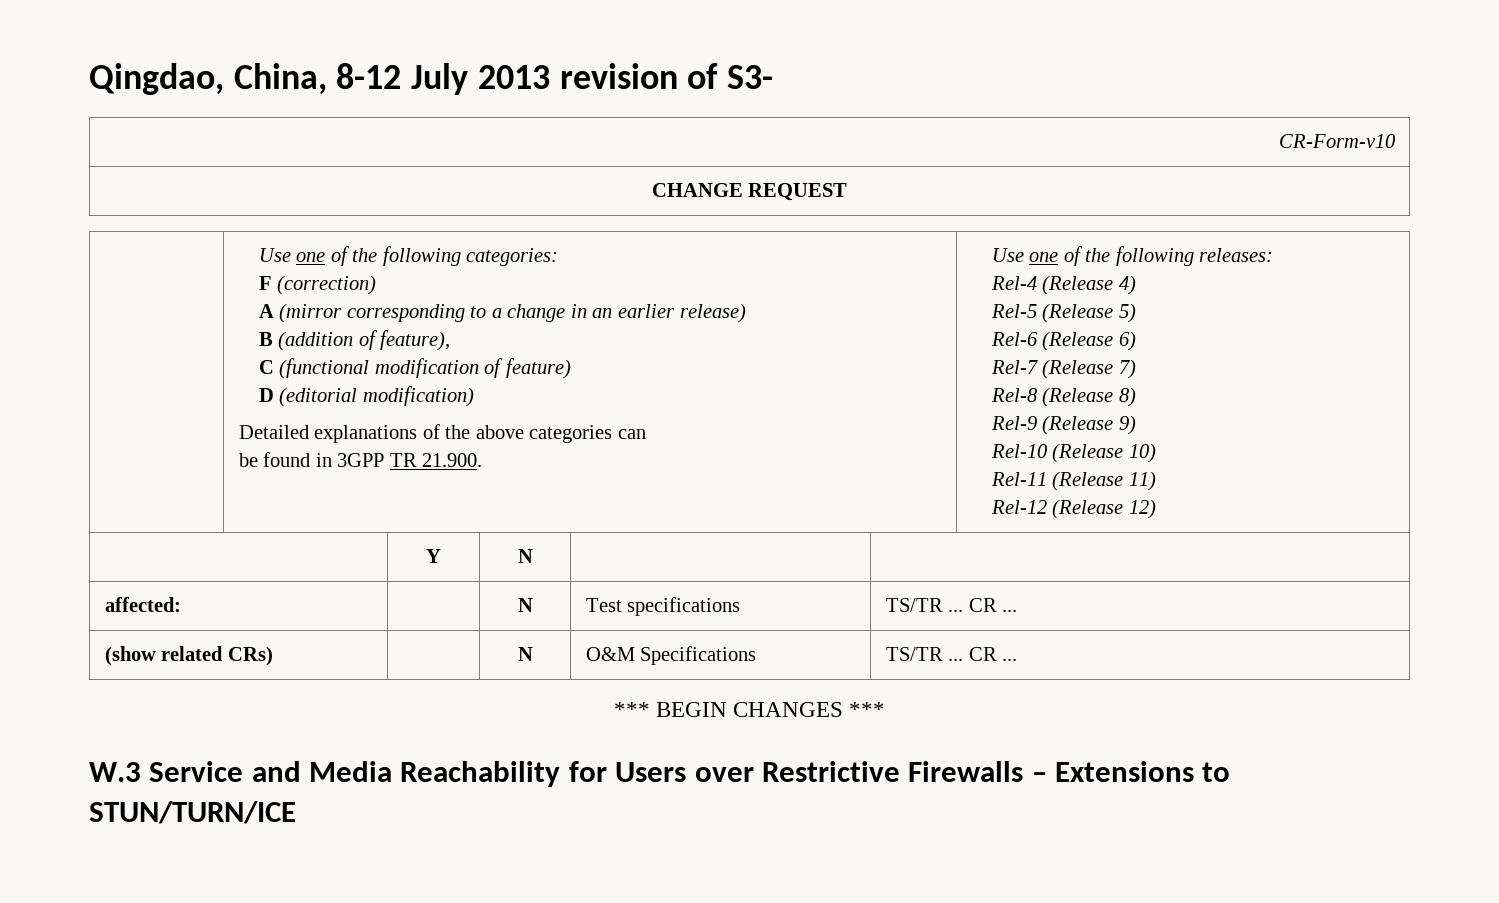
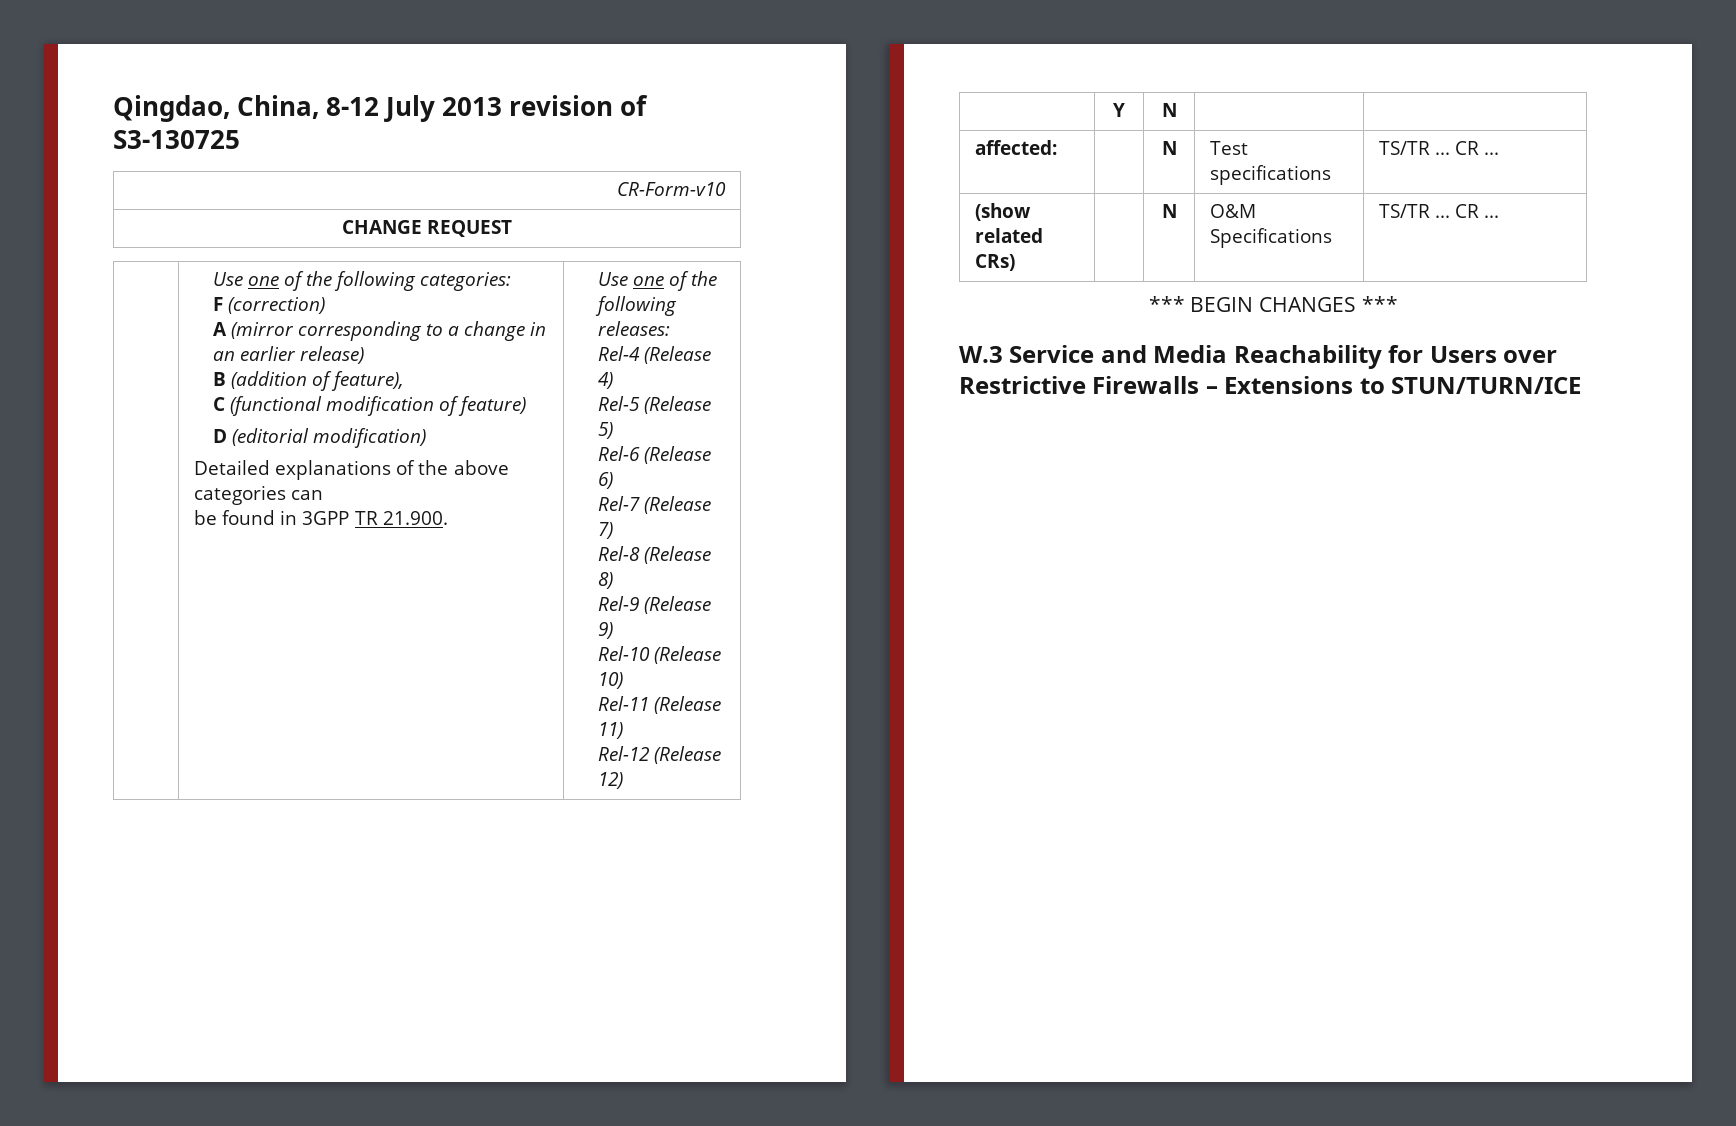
- Qingdao, China, 8-12 July 2013 revision of S3-
+ Qingdao, China, 8-12 July 2013 revision of S3-130725

